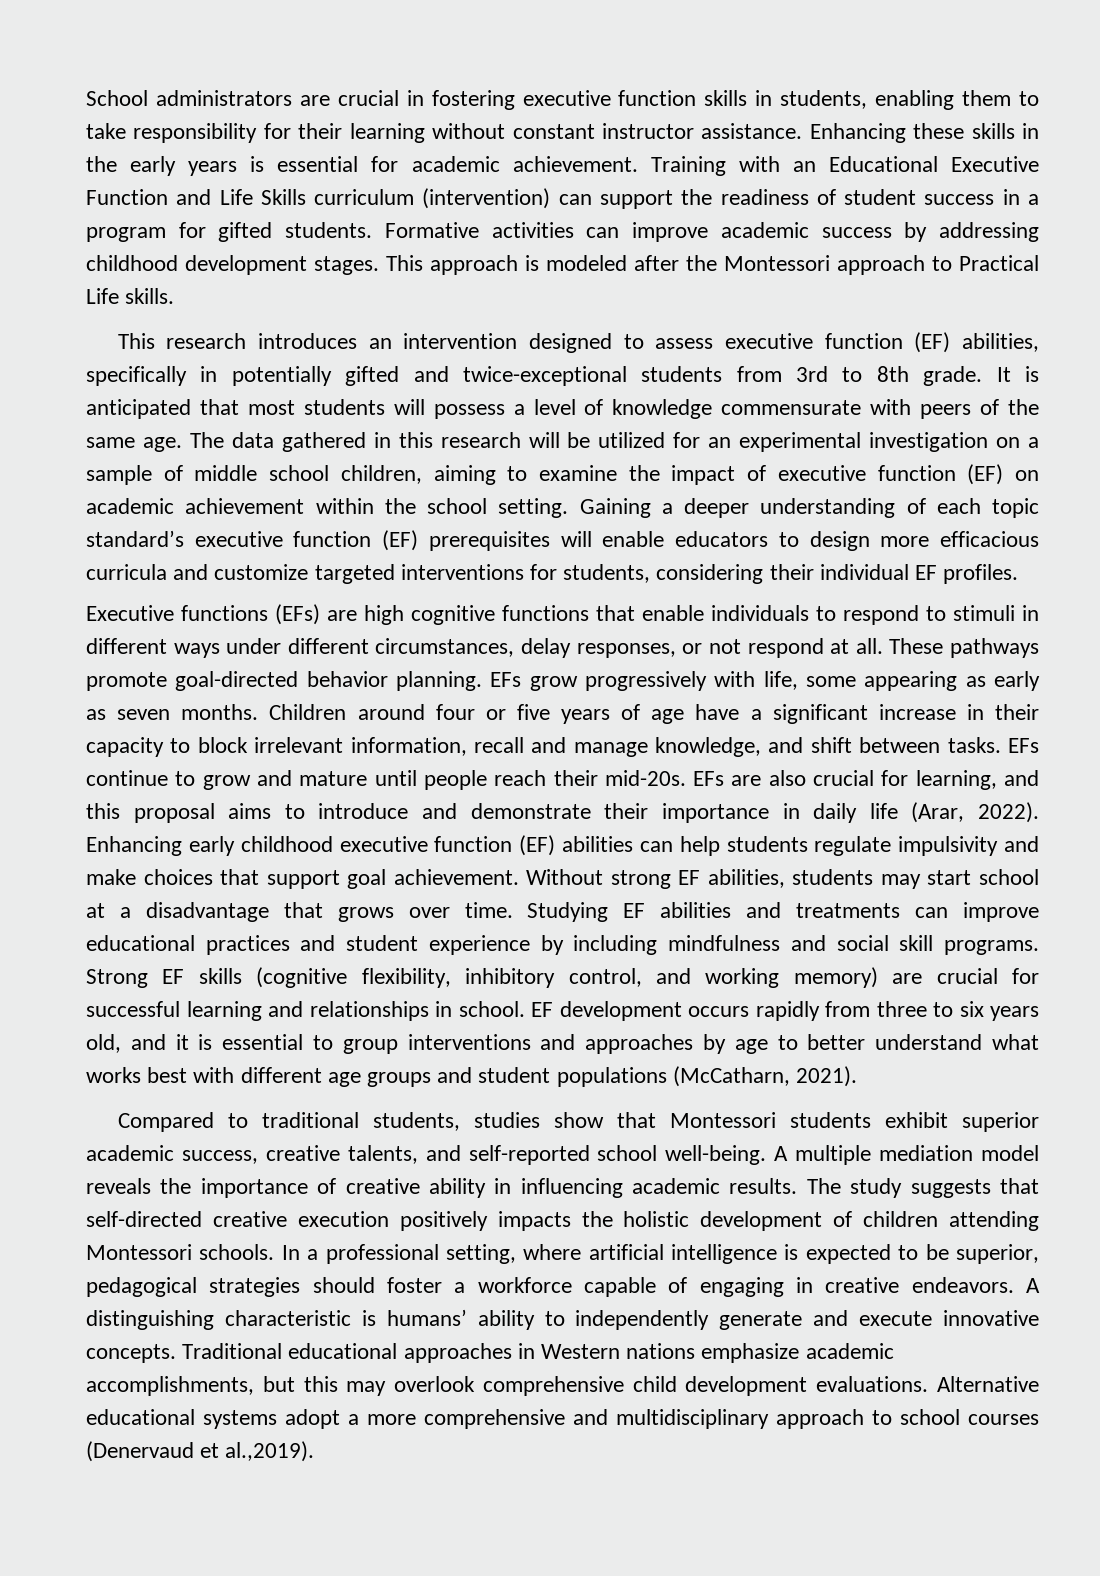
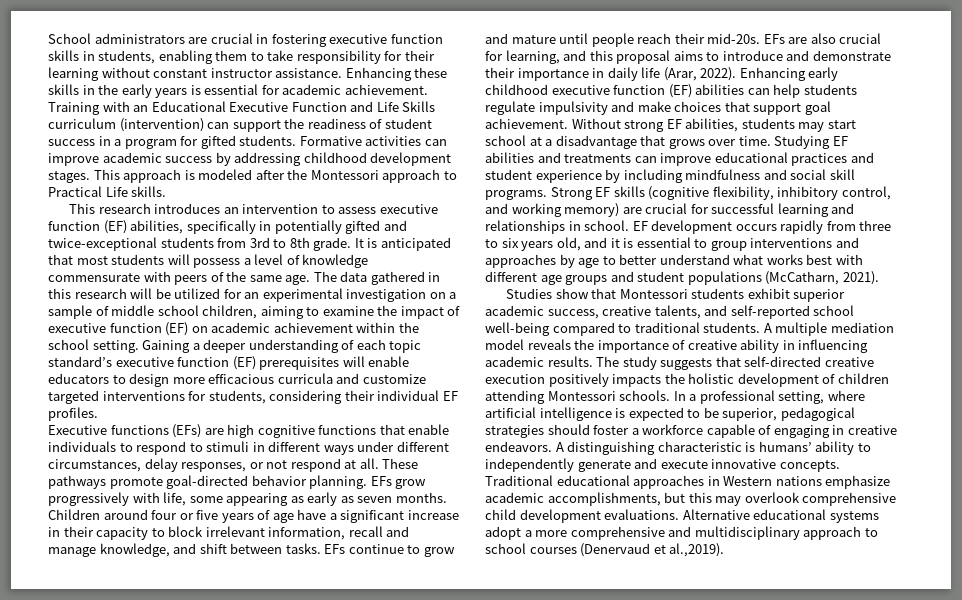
- This research introduces an intervention designed to assess executive function (EF) abilities, specifically in potentially gifted and twice-exceptional students from 3rd to 8th grade.
+ This research introduces an intervention to assess executive function (EF) abilities, specifically in potentially gifted and twice-exceptional students from 3rd to 8th grade.
- Compared to traditional students, studies show that Montessori students exhibit superior academic success, creative talents, and self-reported school well-being.
+ Studies show that Montessori students exhibit superior academic success, creative talents, and self-reported school well-being compared to traditional students.

